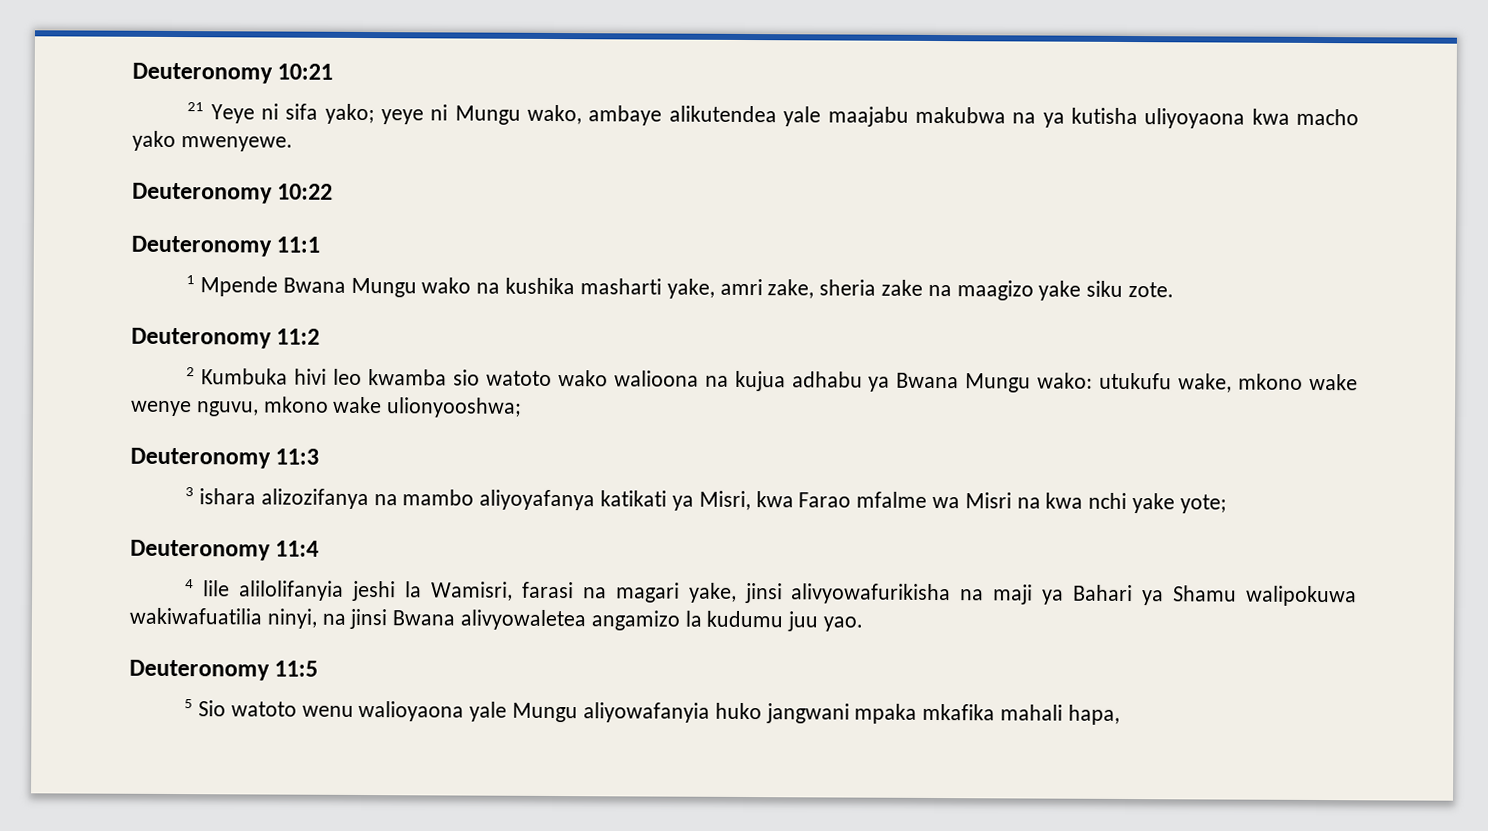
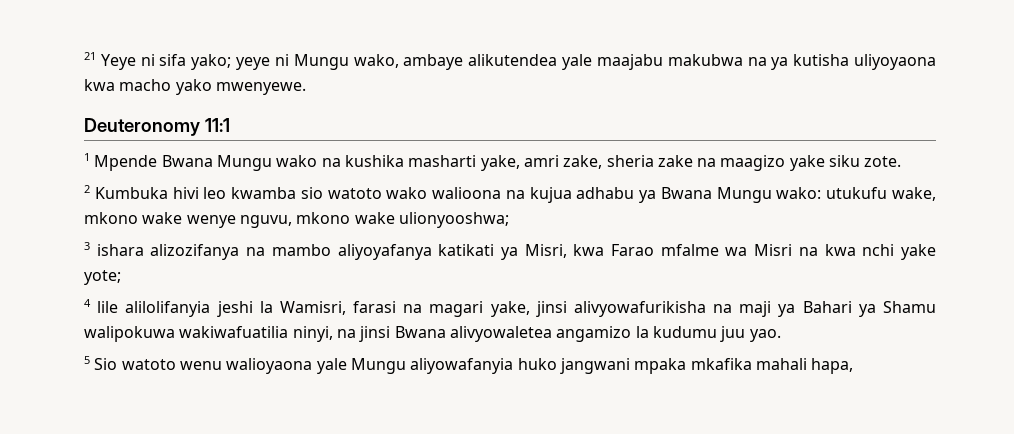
- Deuteronomy 10:21
- Deuteronomy 10:22
- Deuteronomy 11:2
- Deuteronomy 11:3
- Deuteronomy 11:4
- Deuteronomy 11:5

